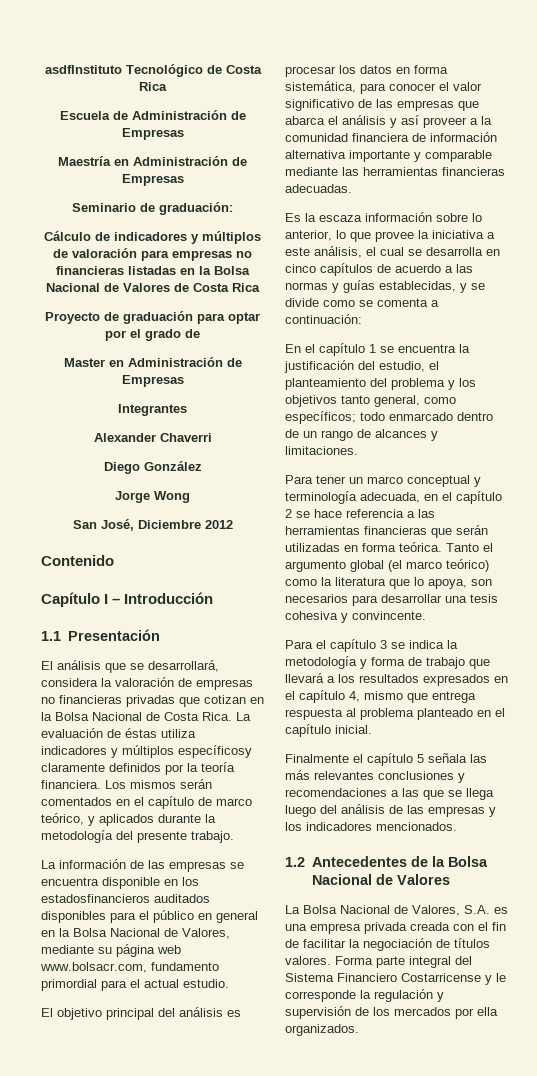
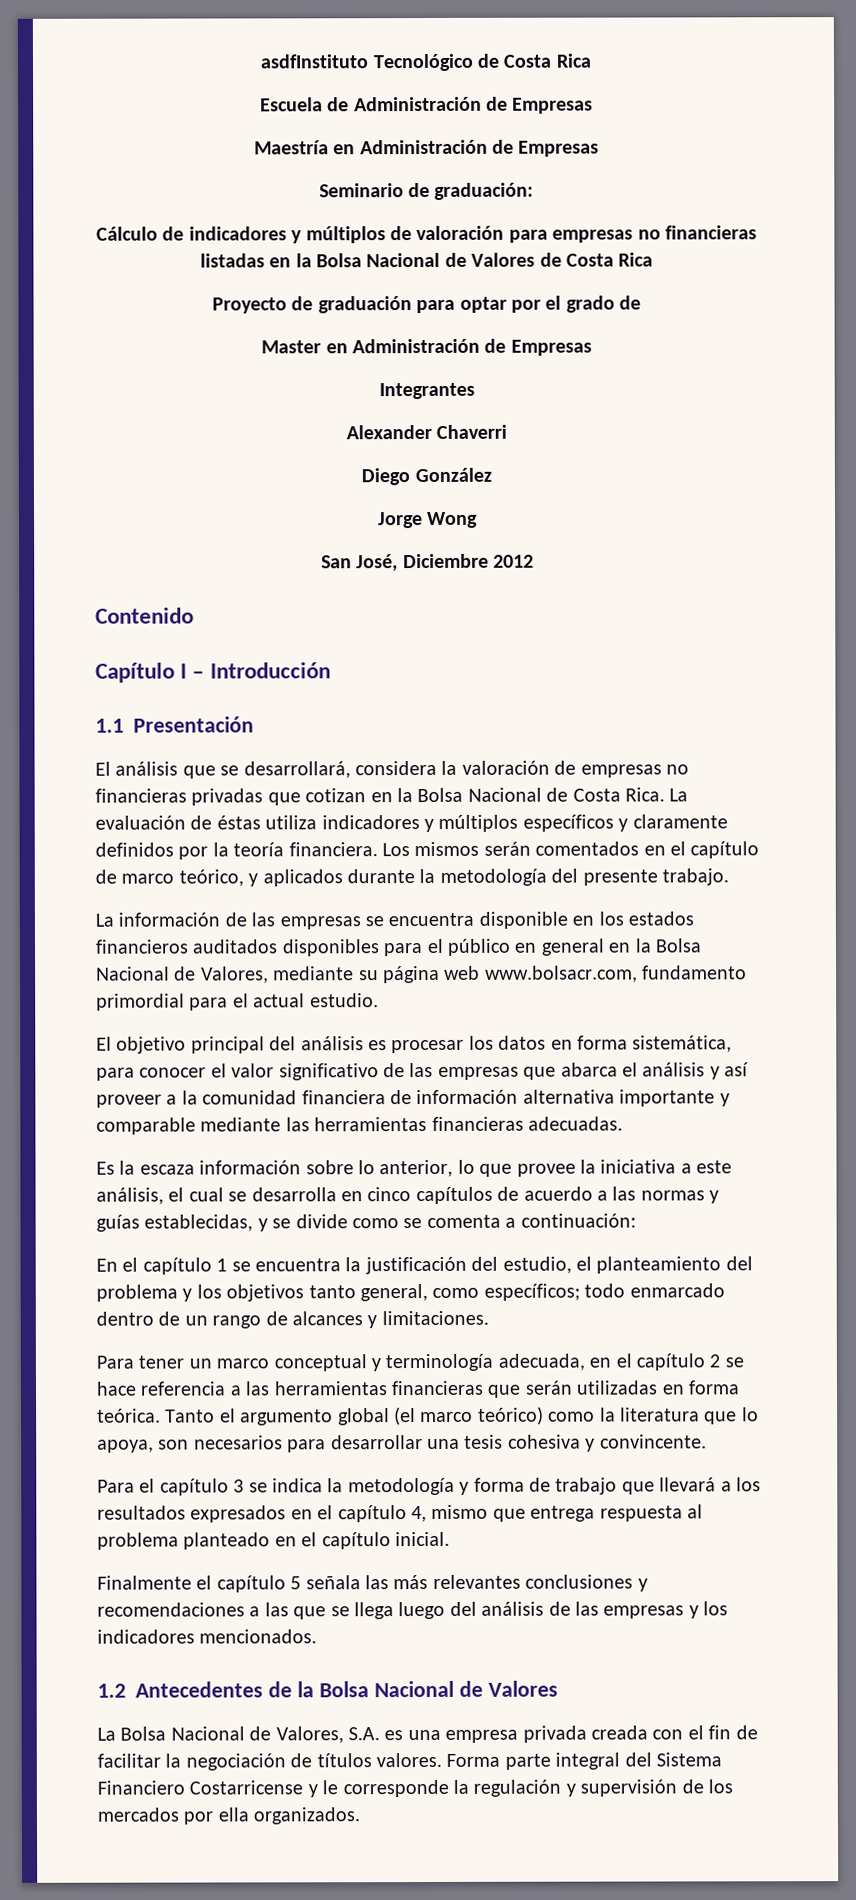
- La evaluación de éstas utiliza indicadores y múltiplos específicosy claramente definidos por la teoría financiera.
+ La evaluación de éstas utiliza indicadores y múltiplos específicos y claramente definidos por la teoría financiera.
- La información de las empresas se encuentra disponible en los estadosfinancieros auditados disponibles para el público en general en la Bolsa Nacional de Valores, mediante su página web www.bolsacr.com, fundamento primordial para el actual estudio.
+ La información de las empresas se encuentra disponible en los estados financieros auditados disponibles para el público en general en la Bolsa Nacional de Valores, mediante su página web www.bolsacr.com, fundamento primordial para el actual estudio.

